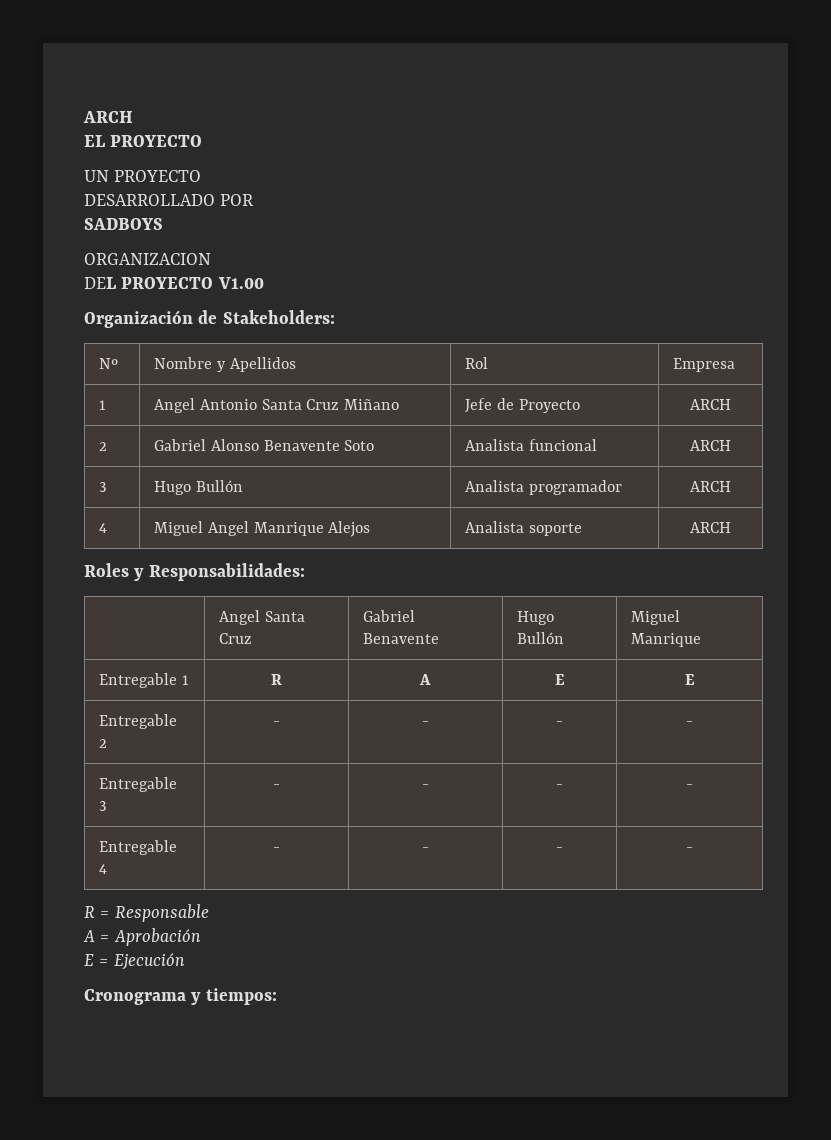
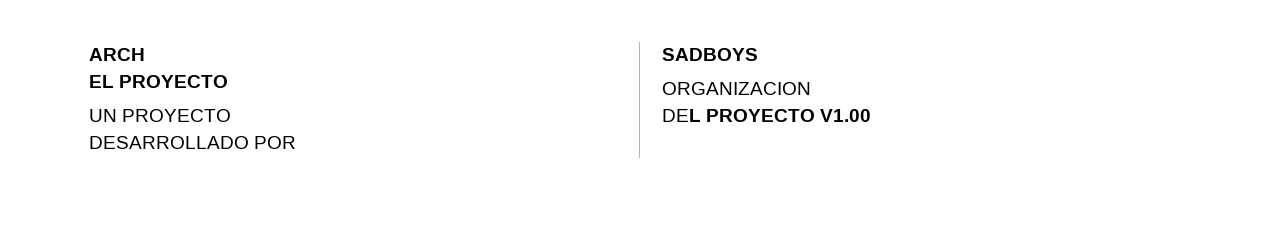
- Organización de Stakeholders:
- Nº | Nombre y Apellidos | Rol | Empresa
- 1 | Angel Antonio Santa Cruz Miñano | Jefe de Proyecto | ARCH
- 2 | Gabriel Alonso Benavente Soto | Analista funcional | ARCH
- 3 | Hugo Bullón | Analista programador | ARCH
- 4 | Miguel Angel Manrique Alejos | Analista soporte | ARCH
- Roles y Responsabilidades:
- | Angel Santa Cruz | Gabriel Benavente | Hugo Bullón | Miguel Manrique
- Entregable 1 | R | A | E | E
- Entregable 2 | - | - | - | -
- Entregable 3 | - | - | - | -
- Entregable 4 | - | - | - | -
- R = Responsable
- A = Aprobación
- E = Ejecución
- Cronograma y tiempos:

